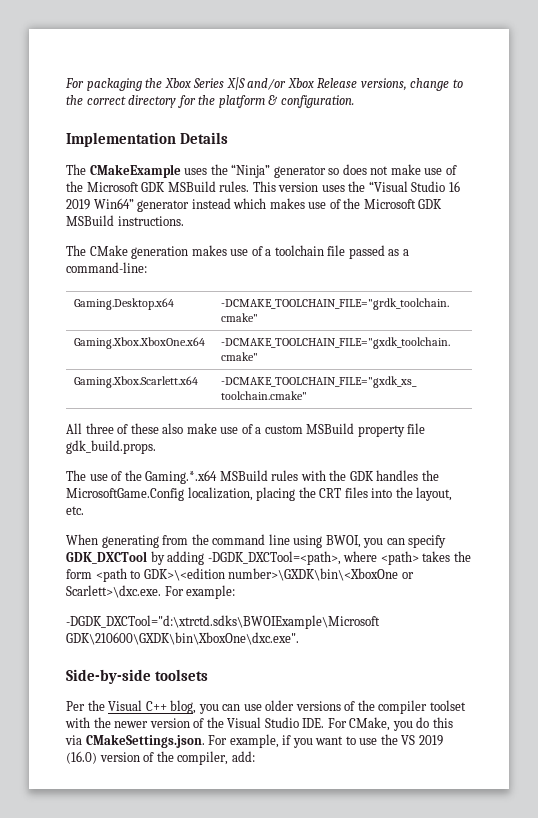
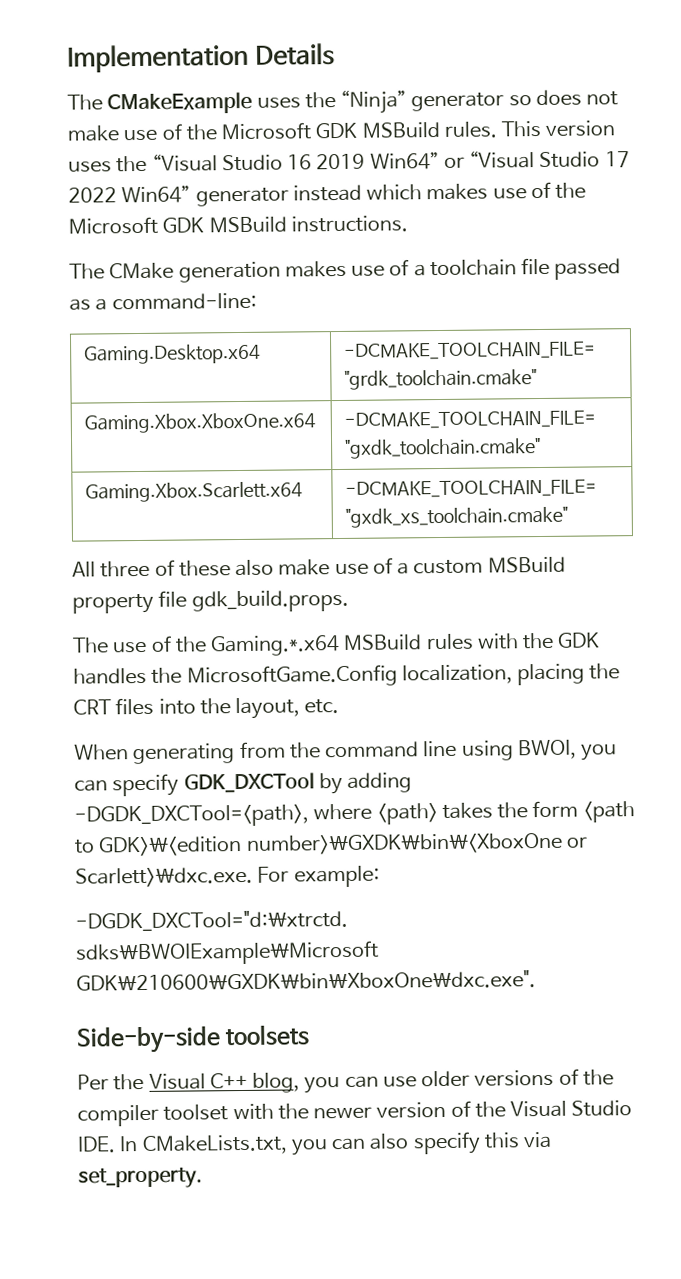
- For packaging the Xbox Series X|S and/or Xbox Release versions, change to the correct directory for the platform & configuration.
- This version uses the “Visual Studio 16 2019 Win64” generator instead which makes use of the Microsoft GDK MSBuild instructions.
+ This version uses the “Visual Studio 16 2019 Win64” or “Visual Studio 17 2022 Win64” generator instead which makes use of the Microsoft GDK MSBuild instructions.
- Per the Visual C++ blog, you can use older versions of the compiler toolset with the newer version of the Visual Studio IDE. For CMake, you do this via CMakeSettings.json. For example, if you want to use the VS 2019 (16.0) version of the compiler, add:
+ Per the Visual C++ blog, you can use older versions of the compiler toolset with the newer version of the Visual Studio IDE. In CMakeLists.txt, you can also specify this via set_property.

